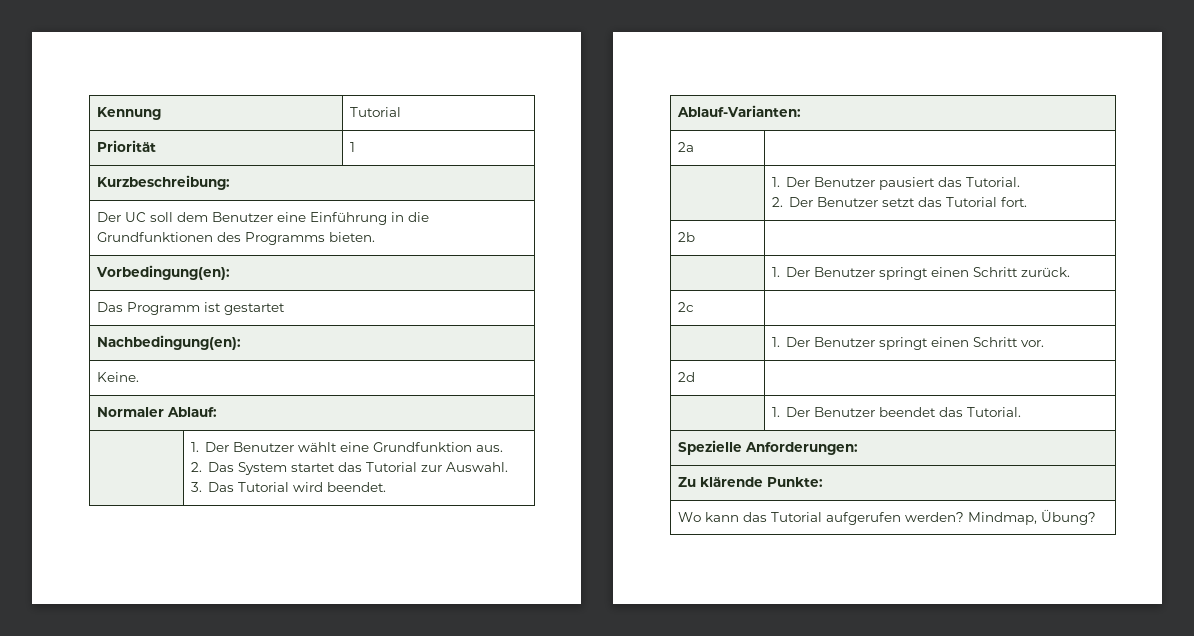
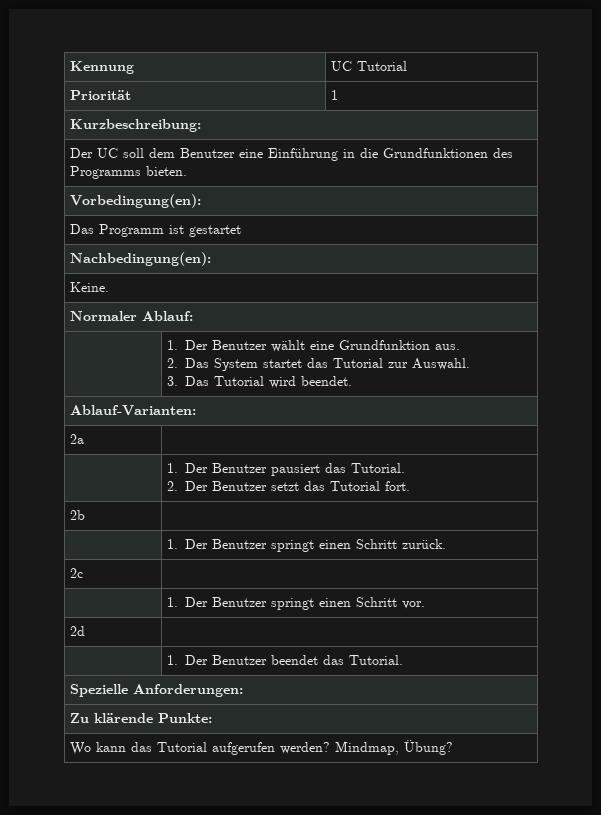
- Kennung | Tutorial
+ Kennung | UC Tutorial

